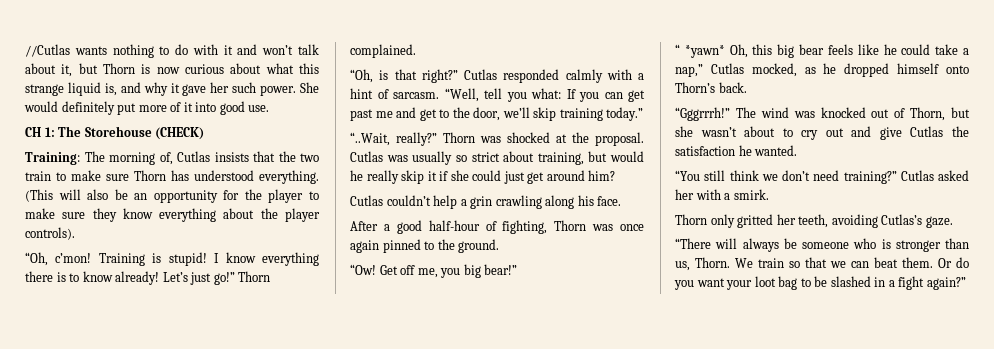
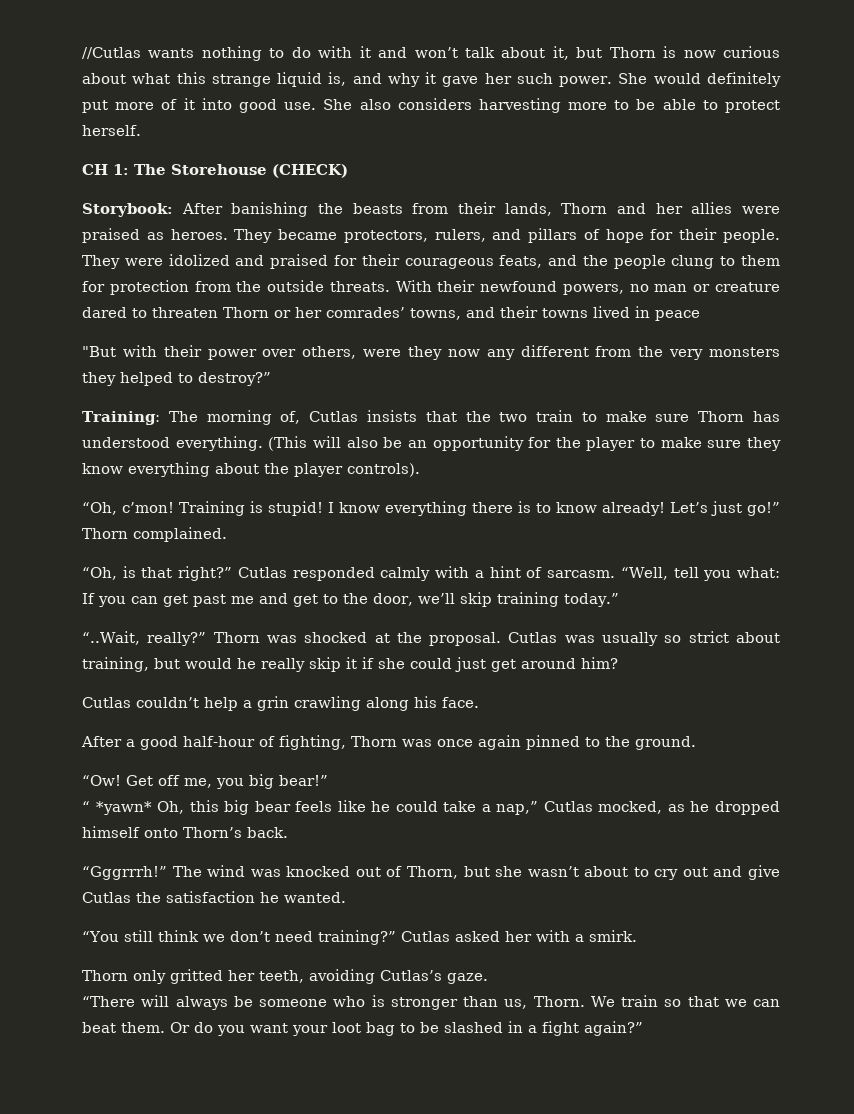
+ She also considers harvesting more to be able to protect herself.
+ Storybook: After banishing the beasts from their lands, Thorn and her allies were praised as heroes. They became protectors, rulers, and pillars of hope for their people. They were idolized and praised for their courageous feats, and the people clung to them for protection from the outside threats. With their newfound powers, no man or creature dared to threaten Thorn or her comrades’ towns, and their towns lived in peace
+ "But with their power over others, were they now any different from the very monsters they helped to destroy?”

